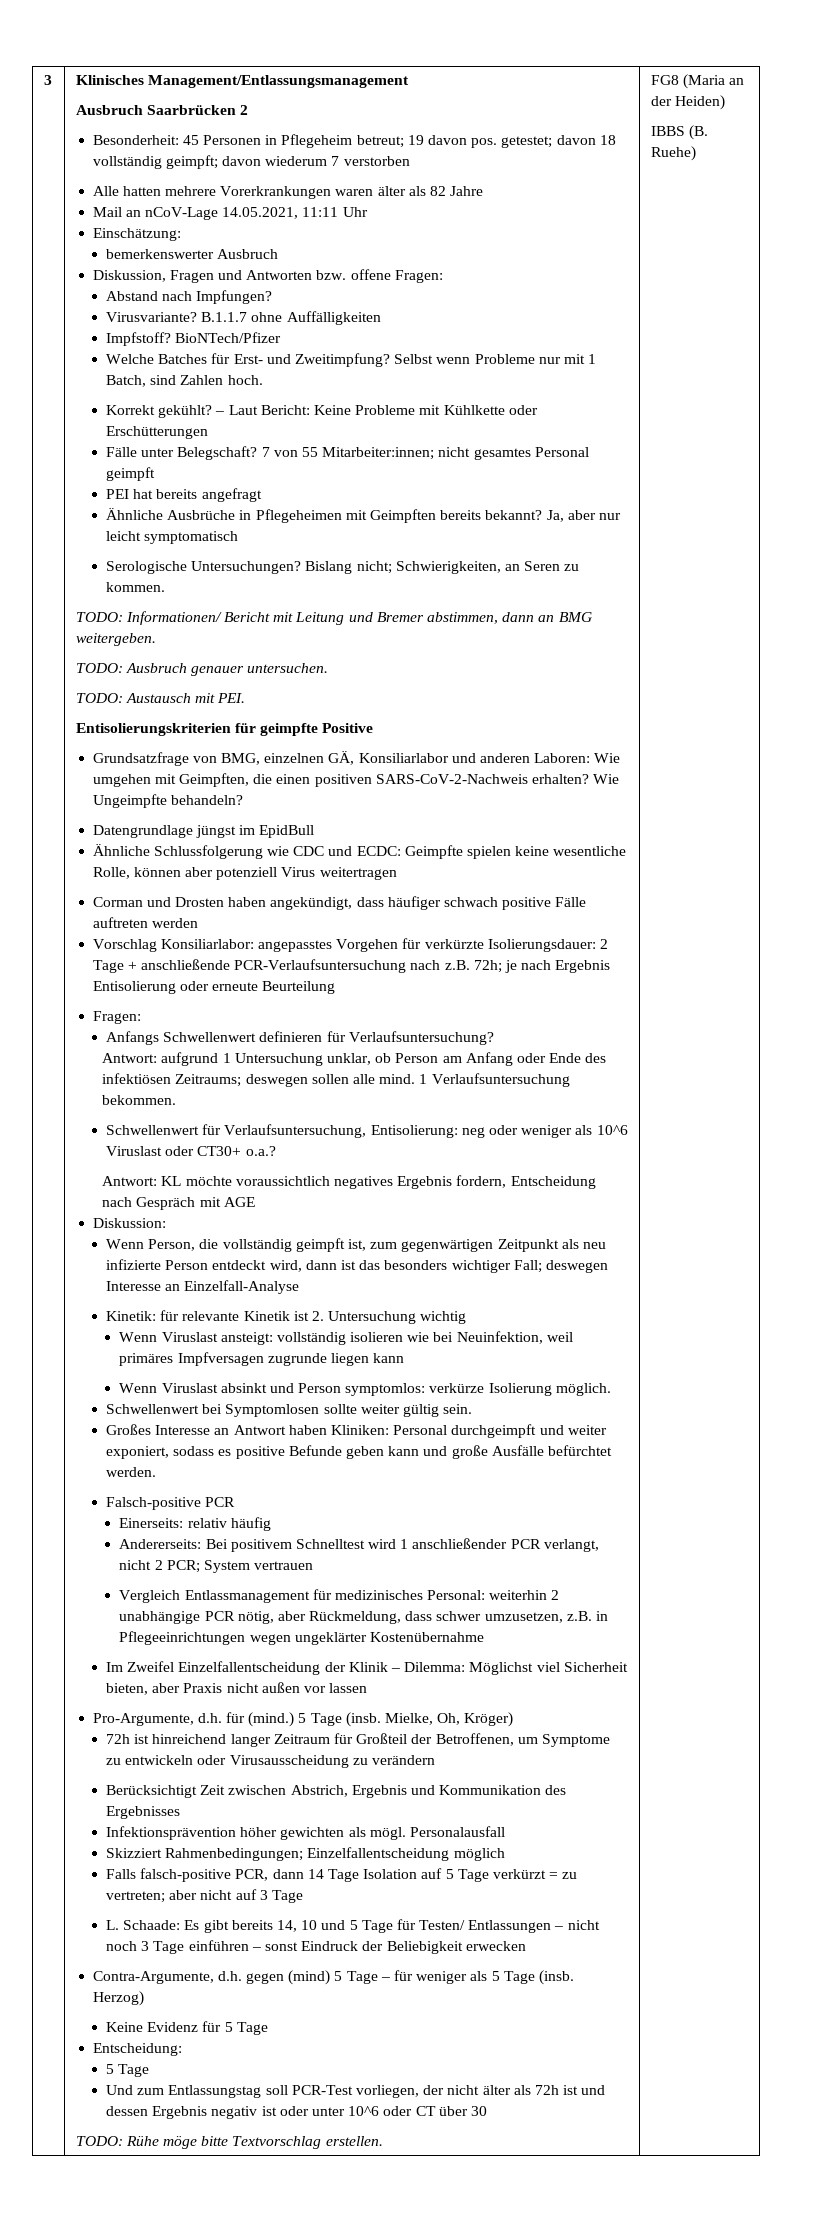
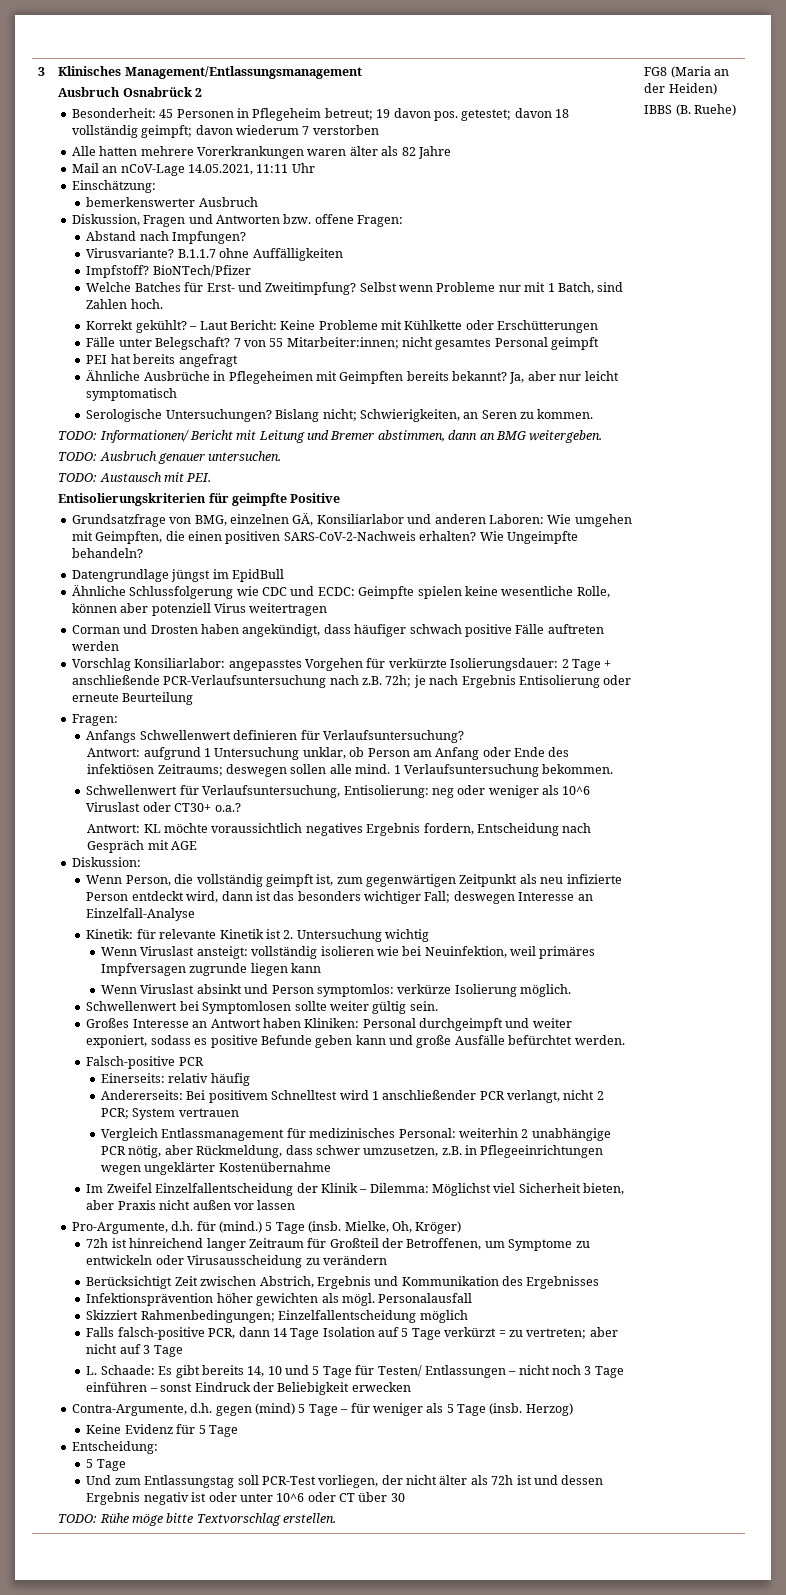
- Ausbruch Saarbrücken 2
+ Ausbruch Osnabrück 2

